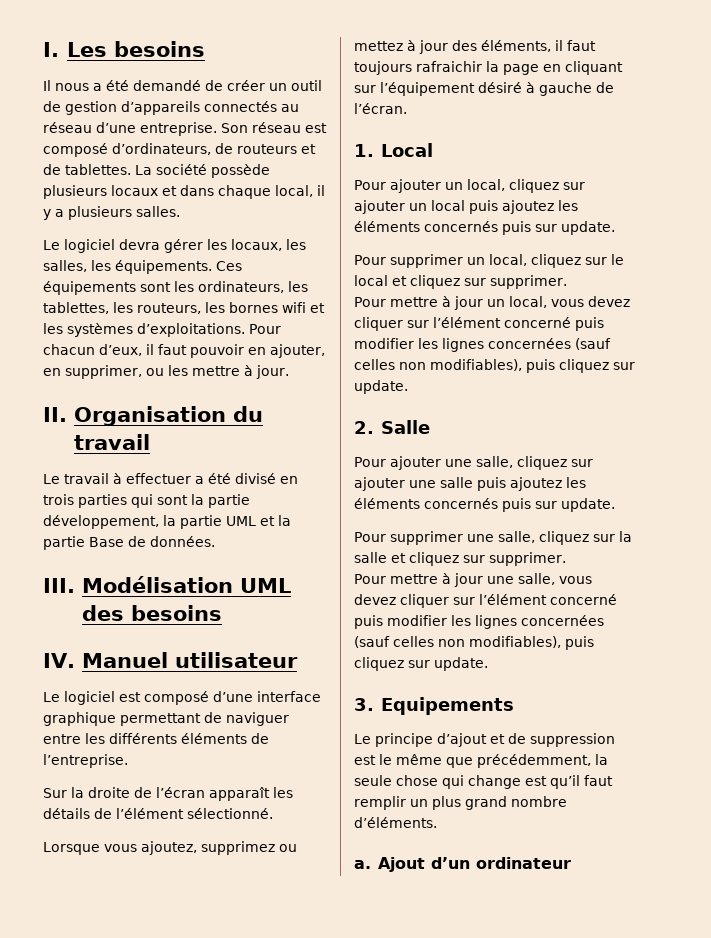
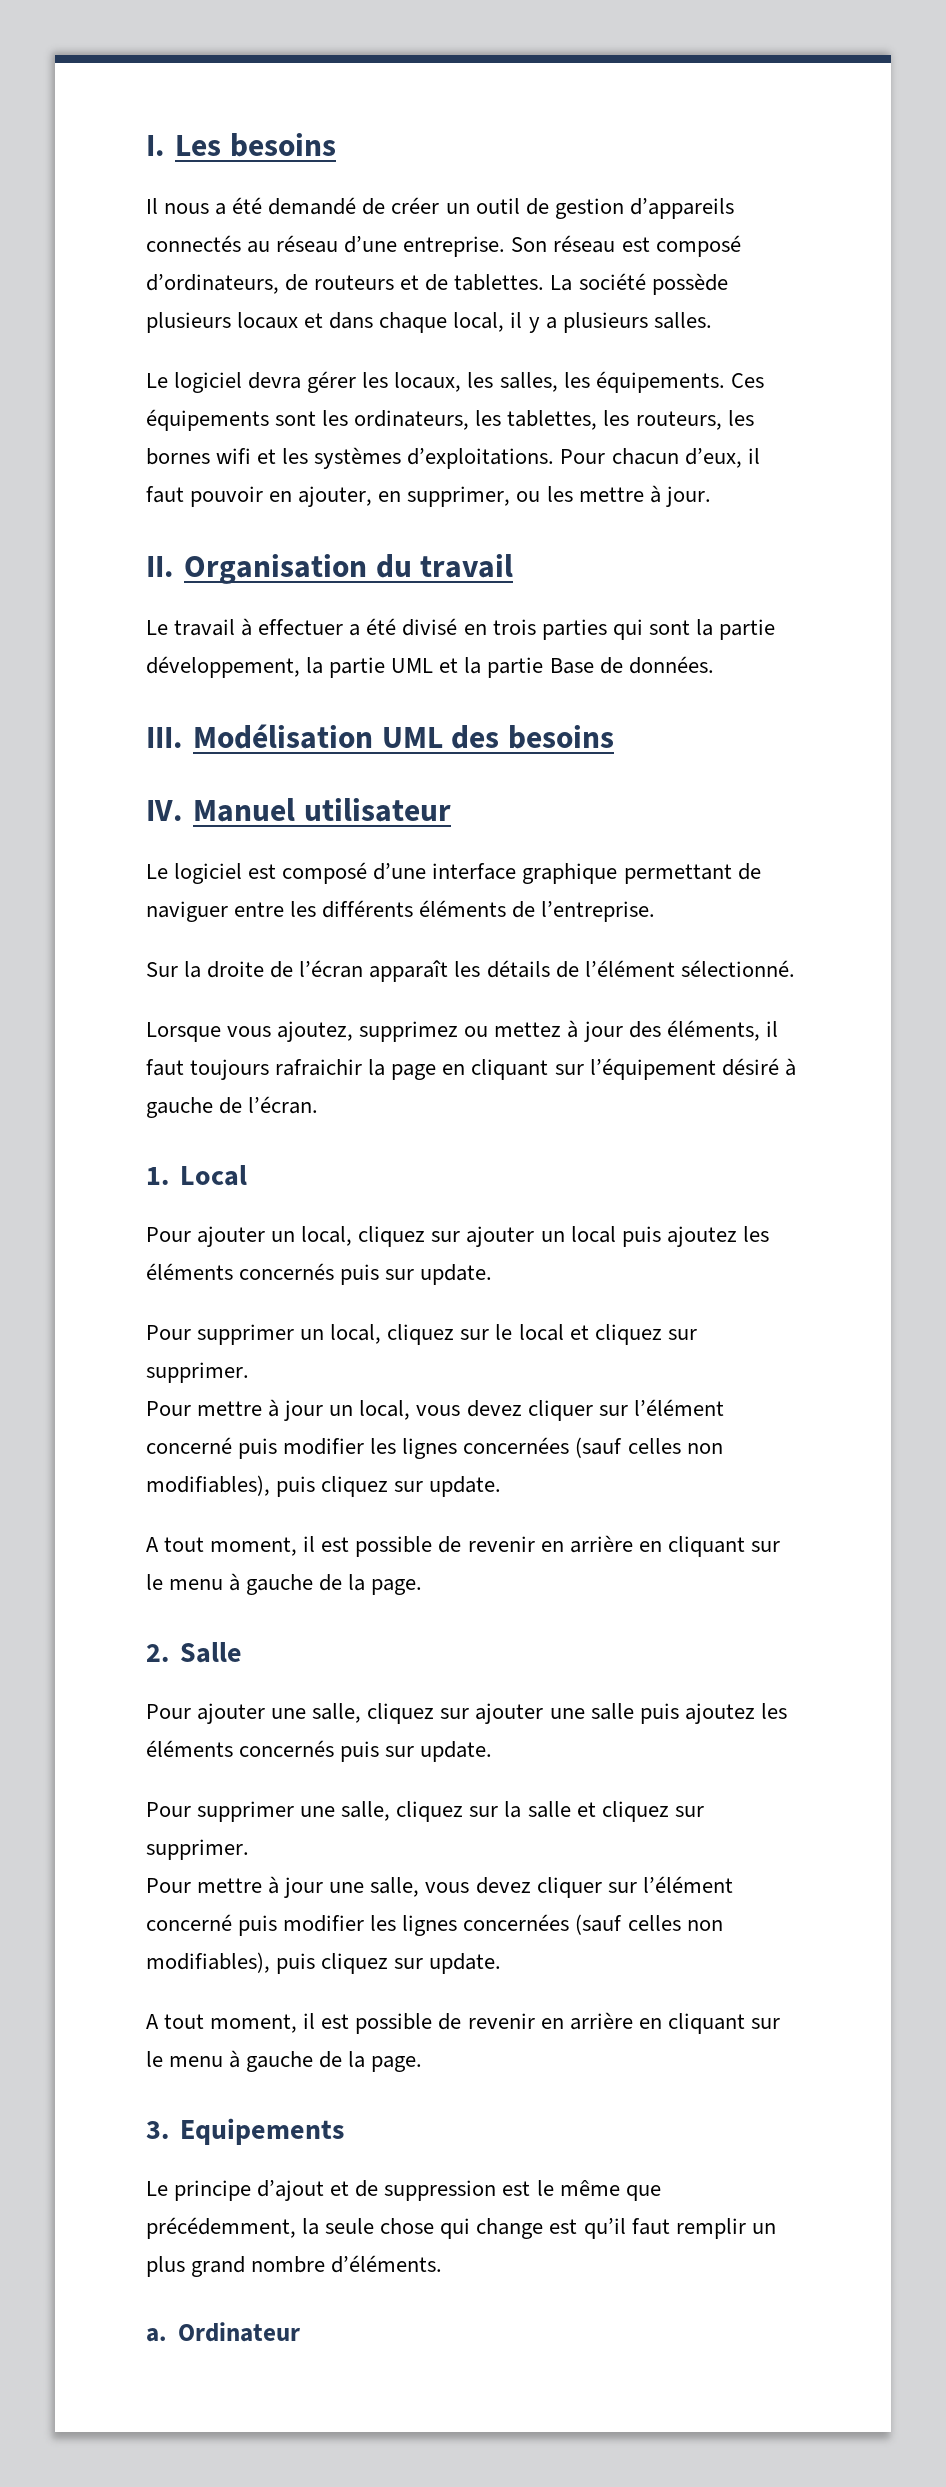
  Pour mettre à jour un local, vous devez cliquer sur l’élément concerné puis modifier les lignes concernées (sauf celles non modifiables), puis cliquez sur update.
+ A tout moment, il est possible de revenir en arrière en cliquant sur le menu à gauche de la page.
  Pour mettre à jour une salle, vous devez cliquer sur l’élément concerné puis modifier les lignes concernées (sauf celles non modifiables), puis cliquez sur update.
+ A tout moment, il est possible de revenir en arrière en cliquant sur le menu à gauche de la page.
- Ajout d’un ordinateur
+ Ordinateur

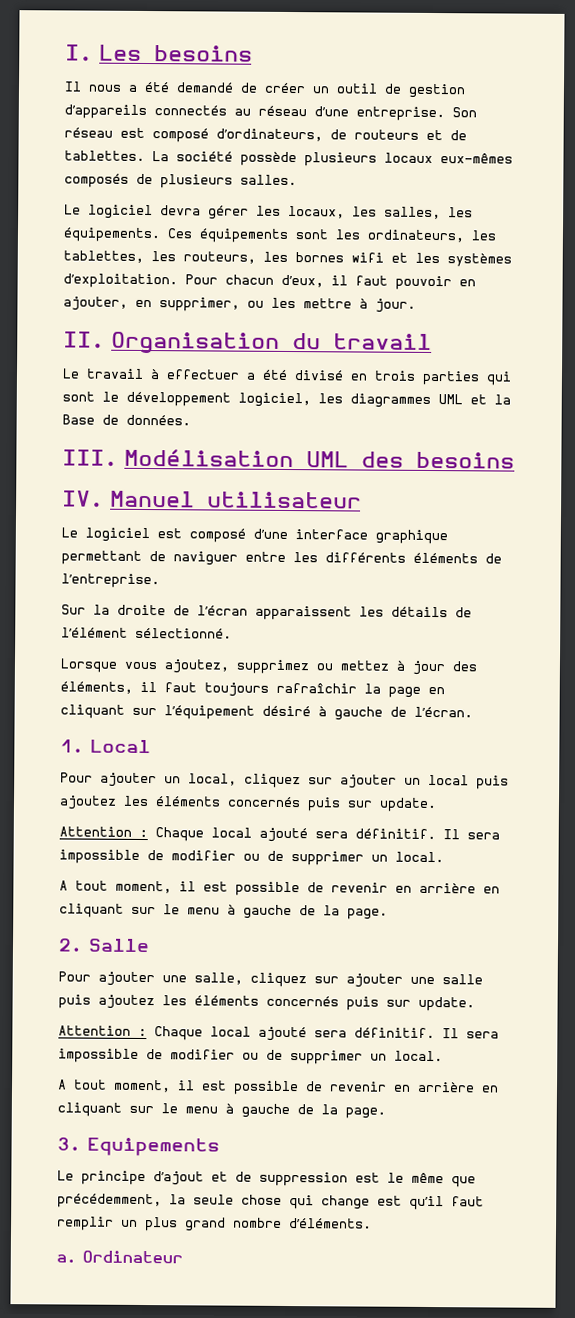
- La société possède plusieurs locaux et dans chaque local, il y a plusieurs salles.
+ La société possède plusieurs locaux eux-mêmes composés de plusieurs salles.
- Ces équipements sont les ordinateurs, les tablettes, les routeurs, les bornes wifi et les systèmes d’exploitations.
+ Ces équipements sont les ordinateurs, les tablettes, les routeurs, les bornes wifi et les systèmes d’exploitation.
- Le travail à effectuer a été divisé en trois parties qui sont la partie développement, la partie UML et la partie Base de données.
+ Le travail à effectuer a été divisé en trois parties qui sont le développement logiciel, les diagrammes UML et la Base de données.
- Sur la droite de l’écran apparaît les détails de l’élément sélectionné.
+ Sur la droite de l’écran apparaissent les détails de l’élément sélectionné.
- Lorsque vous ajoutez, supprimez ou mettez à jour des éléments, il faut toujours rafraichir la page en cliquant sur l’équipement désiré à gauche de l’écran.
+ Lorsque vous ajoutez, supprimez ou mettez à jour des éléments, il faut toujours rafraîchir la page en cliquant sur l’équipement désiré à gauche de l’écran.
  Pour ajouter un local, cliquez sur ajouter un local puis ajoutez les éléments concernés puis sur update.
- Pour supprimer un local, cliquez sur le local et cliquez sur supprimer.
- Pour mettre à jour un local, vous devez cliquer sur l’élément concerné puis modifier les lignes concernées (sauf celles non modifiables), puis cliquez sur update.
+ Attention : Chaque local ajouté sera définitif. Il sera impossible de modifier ou de supprimer un local.
  Pour ajouter une salle, cliquez sur ajouter une salle puis ajoutez les éléments concernés puis sur update.
- Pour supprimer une salle, cliquez sur la salle et cliquez sur supprimer.
- Pour mettre à jour une salle, vous devez cliquer sur l’élément concerné puis modifier les lignes concernées (sauf celles non modifiables), puis cliquez sur update.
+ Attention : Chaque local ajouté sera définitif. Il sera impossible de modifier ou de supprimer un local.

